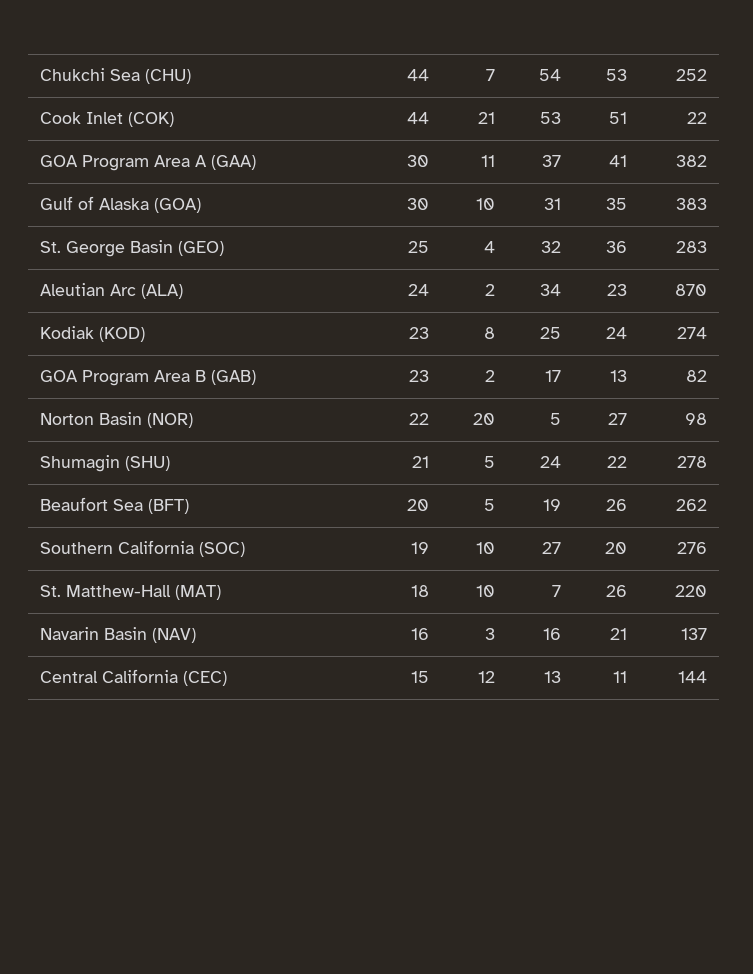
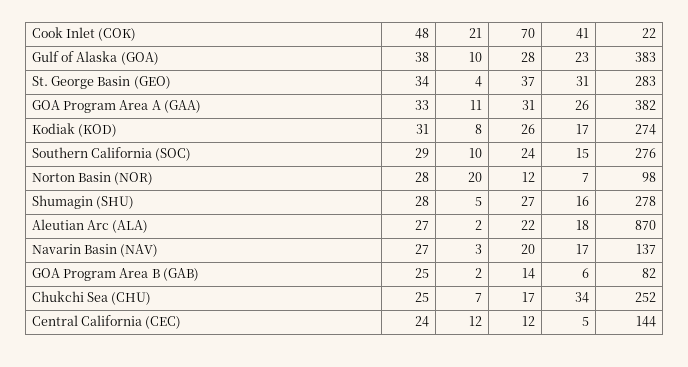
- Chukchi Sea (CHU) | 44 | 7 | 54 | 53 | 252
- Cook Inlet (COK) | 44 | 21 | 53 | 51 | 22
- GOA Program Area A (GAA) | 30 | 11 | 37 | 41 | 382
+ Cook Inlet (COK) | 48 | 21 | 70 | 41 | 22
- Gulf of Alaska (GOA) | 30 | 10 | 31 | 35 | 383
+ Gulf of Alaska (GOA) | 38 | 10 | 28 | 23 | 383
- St. George Basin (GEO) | 25 | 4 | 32 | 36 | 283
+ St. George Basin (GEO) | 34 | 4 | 37 | 31 | 283
+ GOA Program Area A (GAA) | 33 | 11 | 31 | 26 | 382
+ Kodiak (KOD) | 31 | 8 | 26 | 17 | 274
+ Southern California (SOC) | 29 | 10 | 24 | 15 | 276
+ Norton Basin (NOR) | 28 | 20 | 12 | 7 | 98
+ Shumagin (SHU) | 28 | 5 | 27 | 16 | 278
- Aleutian Arc (ALA) | 24 | 2 | 34 | 23 | 870
+ Aleutian Arc (ALA) | 27 | 2 | 22 | 18 | 870
- Kodiak (KOD) | 23 | 8 | 25 | 24 | 274
+ Navarin Basin (NAV) | 27 | 3 | 20 | 17 | 137
- GOA Program Area B (GAB) | 23 | 2 | 17 | 13 | 82
+ GOA Program Area B (GAB) | 25 | 2 | 14 | 6 | 82
- Norton Basin (NOR) | 22 | 20 | 5 | 27 | 98
- Shumagin (SHU) | 21 | 5 | 24 | 22 | 278
- Beaufort Sea (BFT) | 20 | 5 | 19 | 26 | 262
- Southern California (SOC) | 19 | 10 | 27 | 20 | 276
- St. Matthew-Hall (MAT) | 18 | 10 | 7 | 26 | 220
- Navarin Basin (NAV) | 16 | 3 | 16 | 21 | 137
+ Chukchi Sea (CHU) | 25 | 7 | 17 | 34 | 252
- Central California (CEC) | 15 | 12 | 13 | 11 | 144
+ Central California (CEC) | 24 | 12 | 12 | 5 | 144

